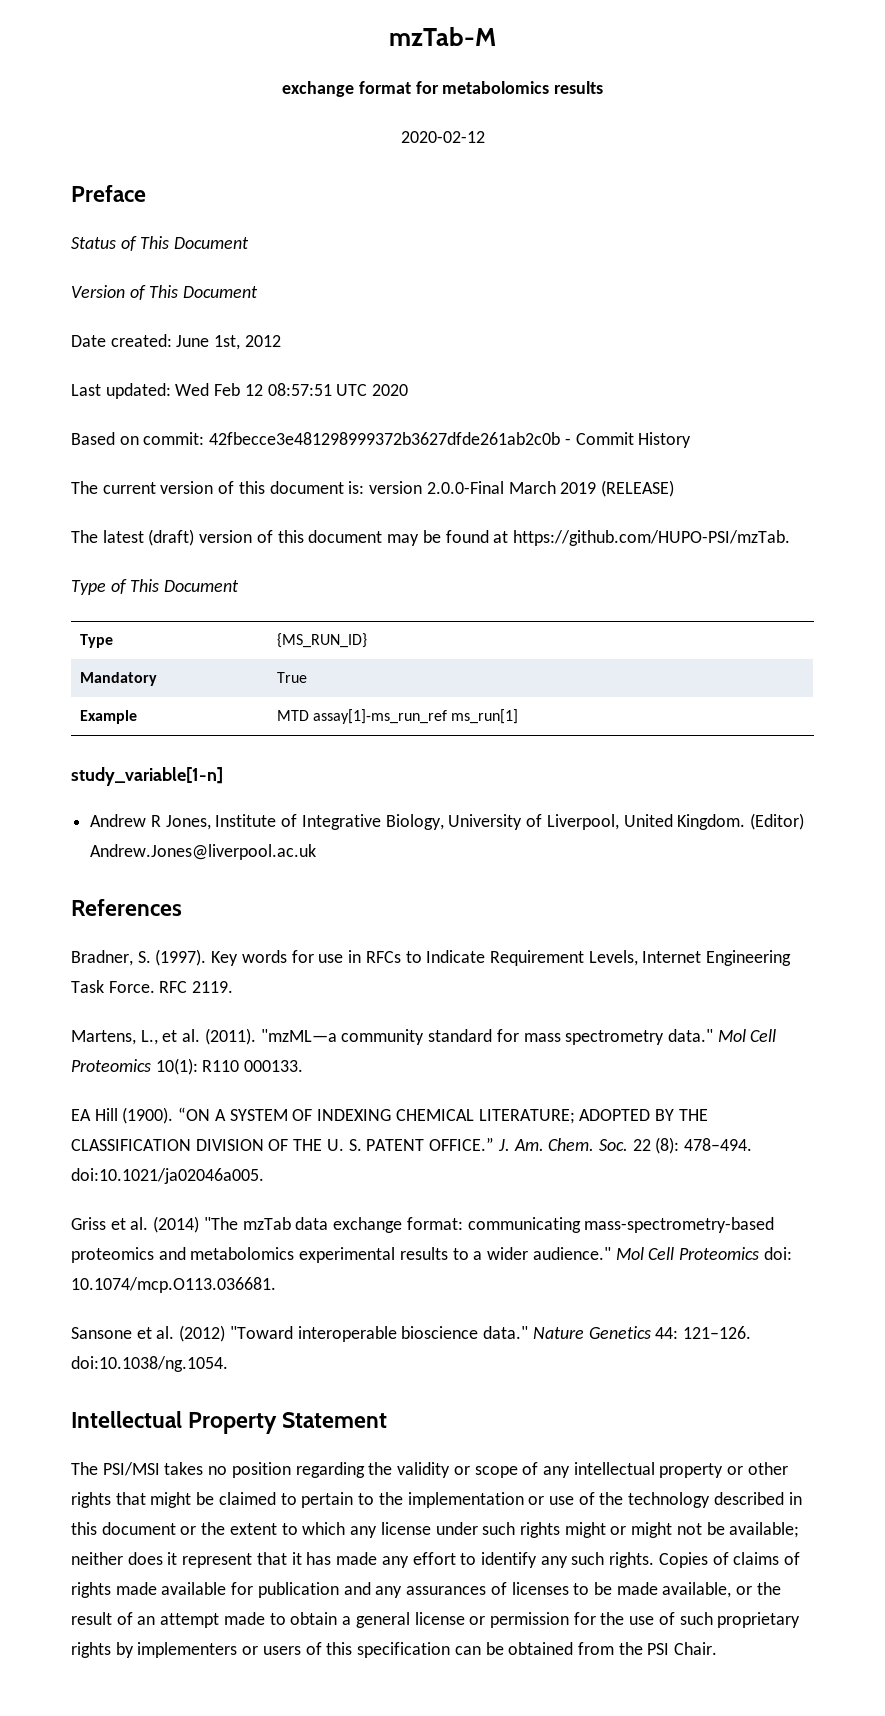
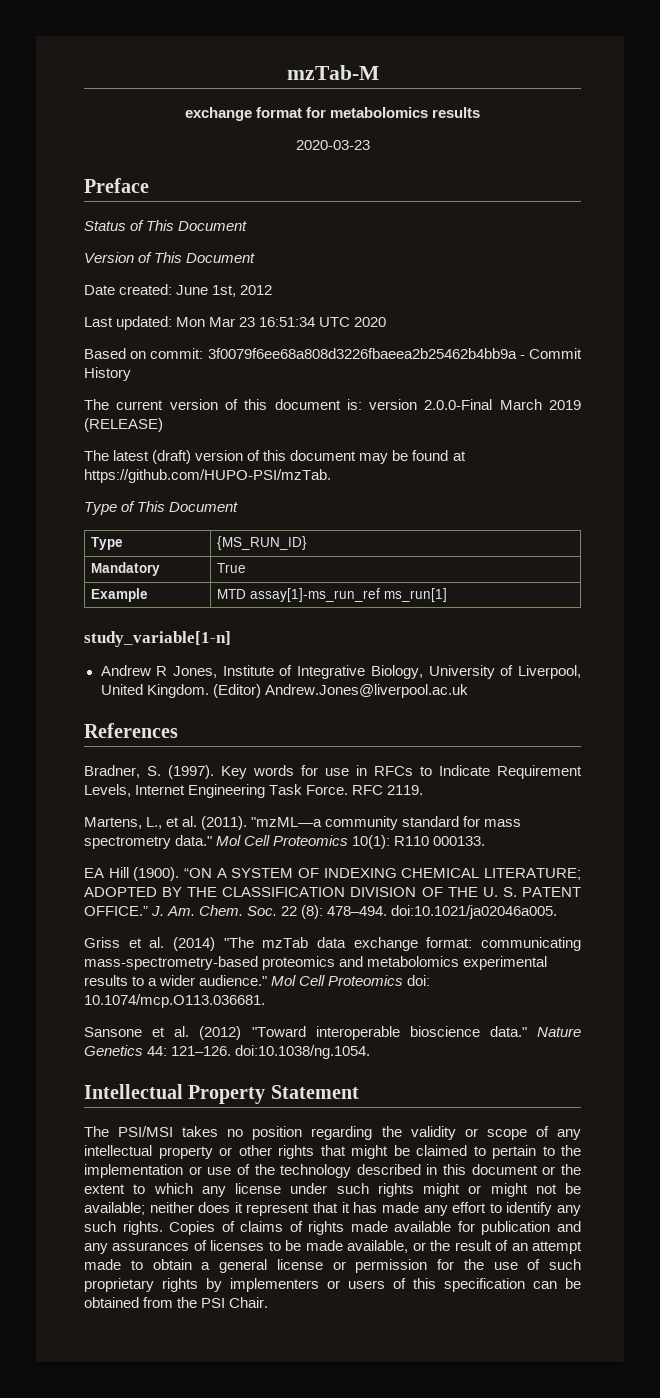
- 2020-02-12
+ 2020-03-23
- Last updated: Wed Feb 12 08:57:51 UTC 2020
+ Last updated: Mon Mar 23 16:51:34 UTC 2020
- Based on commit: 42fbecce3e481298999372b3627dfde261ab2c0b - Commit History
+ Based on commit: 3f0079f6ee68a808d3226fbaeea2b25462b4bb9a - Commit History

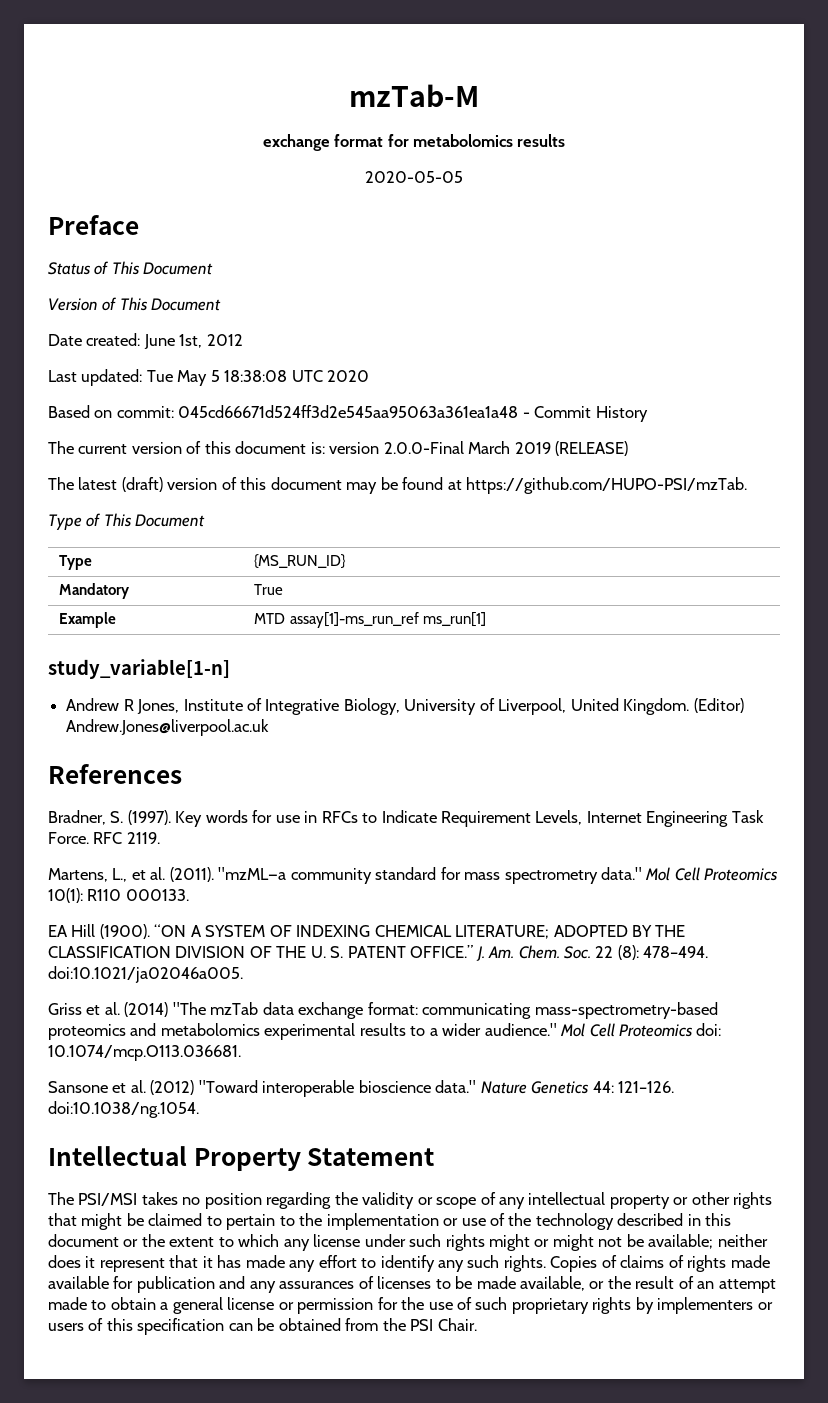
- 2020-03-23
+ 2020-05-05
- Last updated: Mon Mar 23 16:51:34 UTC 2020
+ Last updated: Tue May 5 18:38:08 UTC 2020
- Based on commit: 3f0079f6ee68a808d3226fbaeea2b25462b4bb9a - Commit History
+ Based on commit: 045cd66671d524ff3d2e545aa95063a361ea1a48 - Commit History

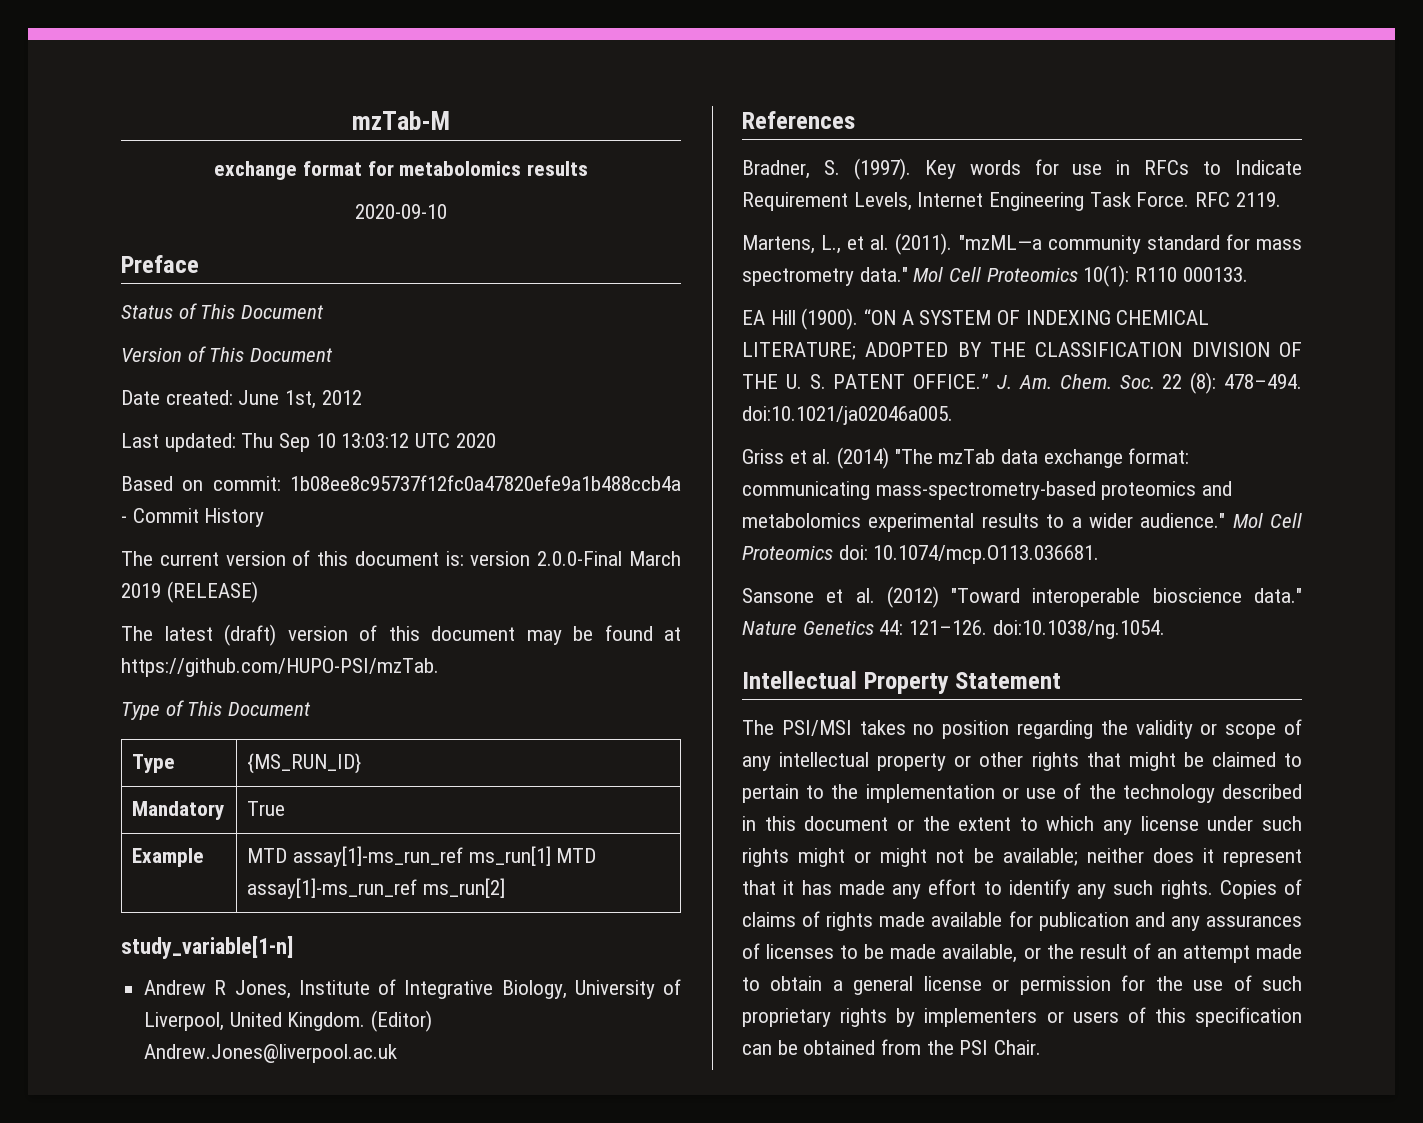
- 2020-05-05
+ 2020-09-10
- Last updated: Tue May 5 18:38:08 UTC 2020
+ Last updated: Thu Sep 10 13:03:12 UTC 2020
- Based on commit: 045cd66671d524ff3d2e545aa95063a361ea1a48 - Commit History
+ Based on commit: 1b08ee8c95737f12fc0a47820efe9a1b488ccb4a - Commit History
- Example | MTD assay[1]-ms_run_ref ms_run[1]
+ Example | MTD assay[1]-ms_run_ref ms_run[1] MTD assay[1]-ms_run_ref ms_run[2]

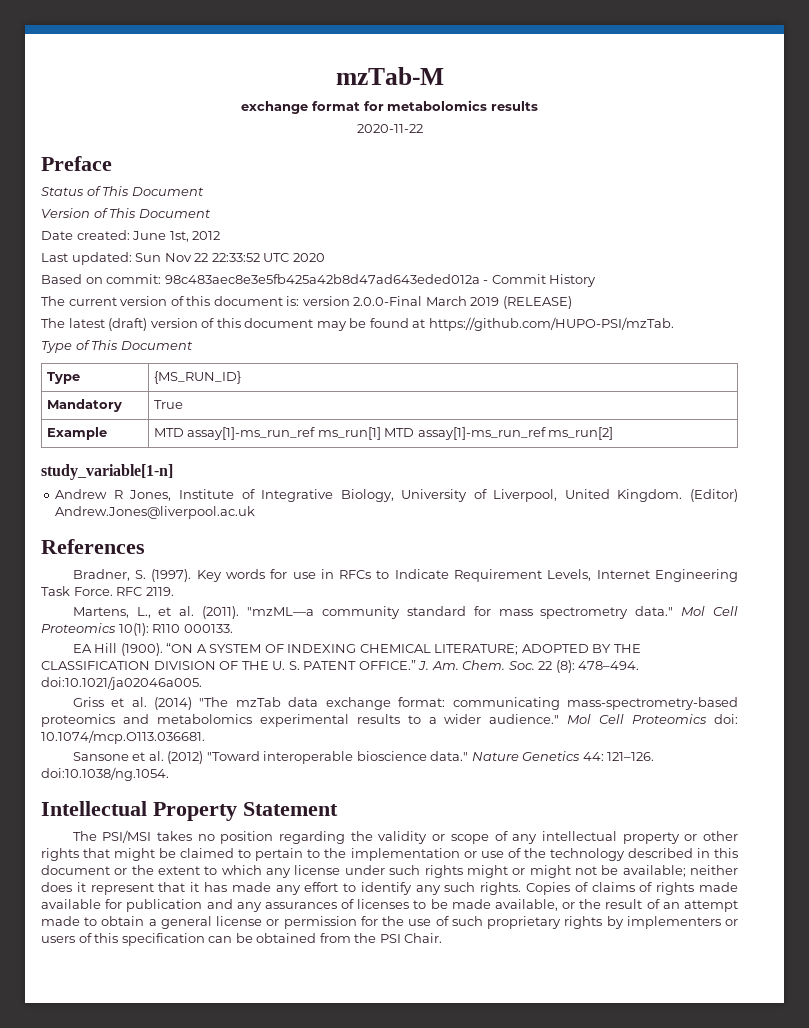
- 2020-09-10
+ 2020-11-22
- Last updated: Thu Sep 10 13:03:12 UTC 2020
+ Last updated: Sun Nov 22 22:33:52 UTC 2020
- Based on commit: 1b08ee8c95737f12fc0a47820efe9a1b488ccb4a - Commit History
+ Based on commit: 98c483aec8e3e5fb425a42b8d47ad643eded012a - Commit History

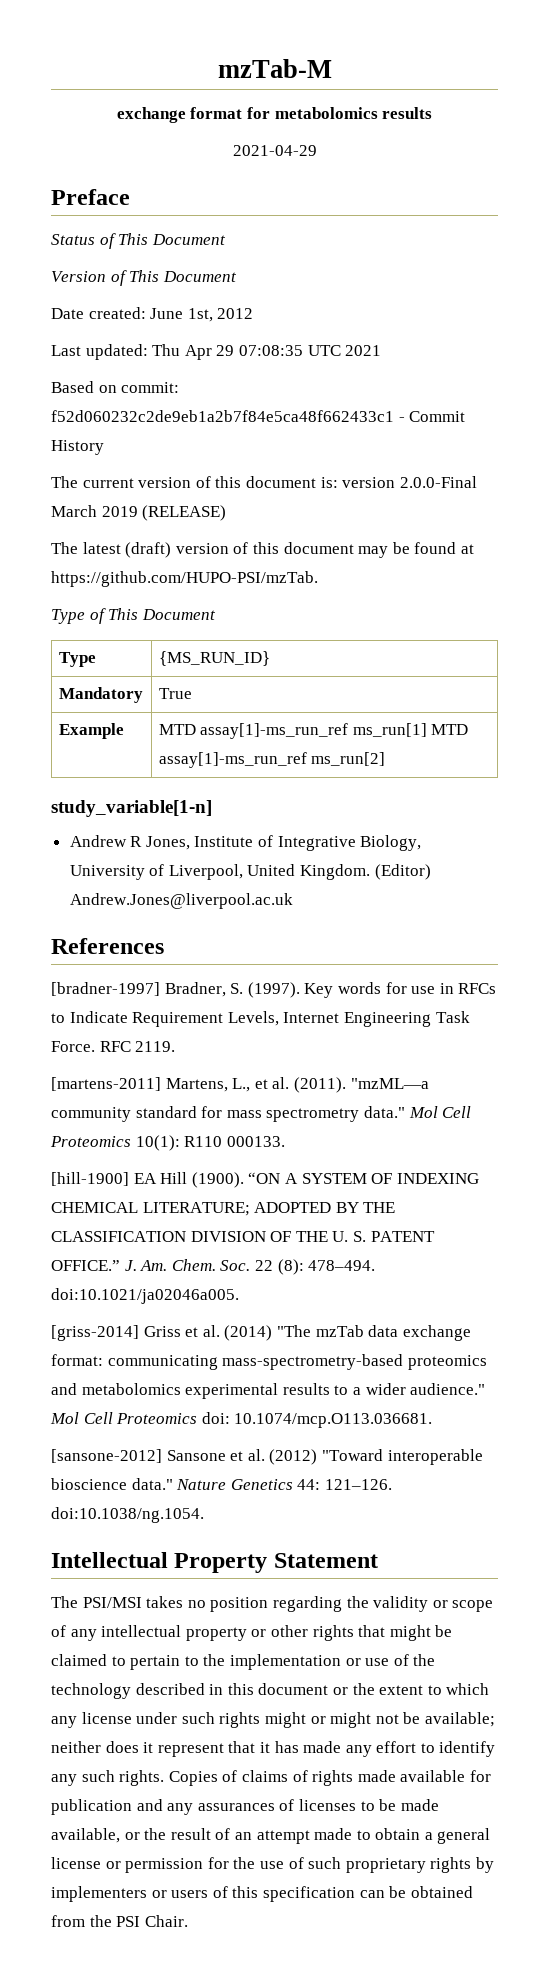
- 2020-11-22
+ 2021-04-29
- Last updated: Sun Nov 22 22:33:52 UTC 2020
+ Last updated: Thu Apr 29 07:08:35 UTC 2021
- Based on commit: 98c483aec8e3e5fb425a42b8d47ad643eded012a - Commit History
+ Based on commit: f52d060232c2de9eb1a2b7f84e5ca48f662433c1 - Commit History
- Bradner, S. (1997).
+ [bradner-1997] Bradner, S. (1997).
- Martens, L., et al. (2011).
+ [martens-2011] Martens, L., et al. (2011).
- EA Hill (1900).
+ [hill-1900] EA Hill (1900).
- Griss et al. (2014) "The mzTab data exchange format: communicating mass-spectrometry-based proteomics and metabolomics experimental results to a wider audience."
+ [griss-2014] Griss et al. (2014) "The mzTab data exchange format: communicating mass-spectrometry-based proteomics and metabolomics experimental results to a wider audience."
- Sansone et al. (2012) "Toward interoperable bioscience data."
+ [sansone-2012] Sansone et al. (2012) "Toward interoperable bioscience data."

